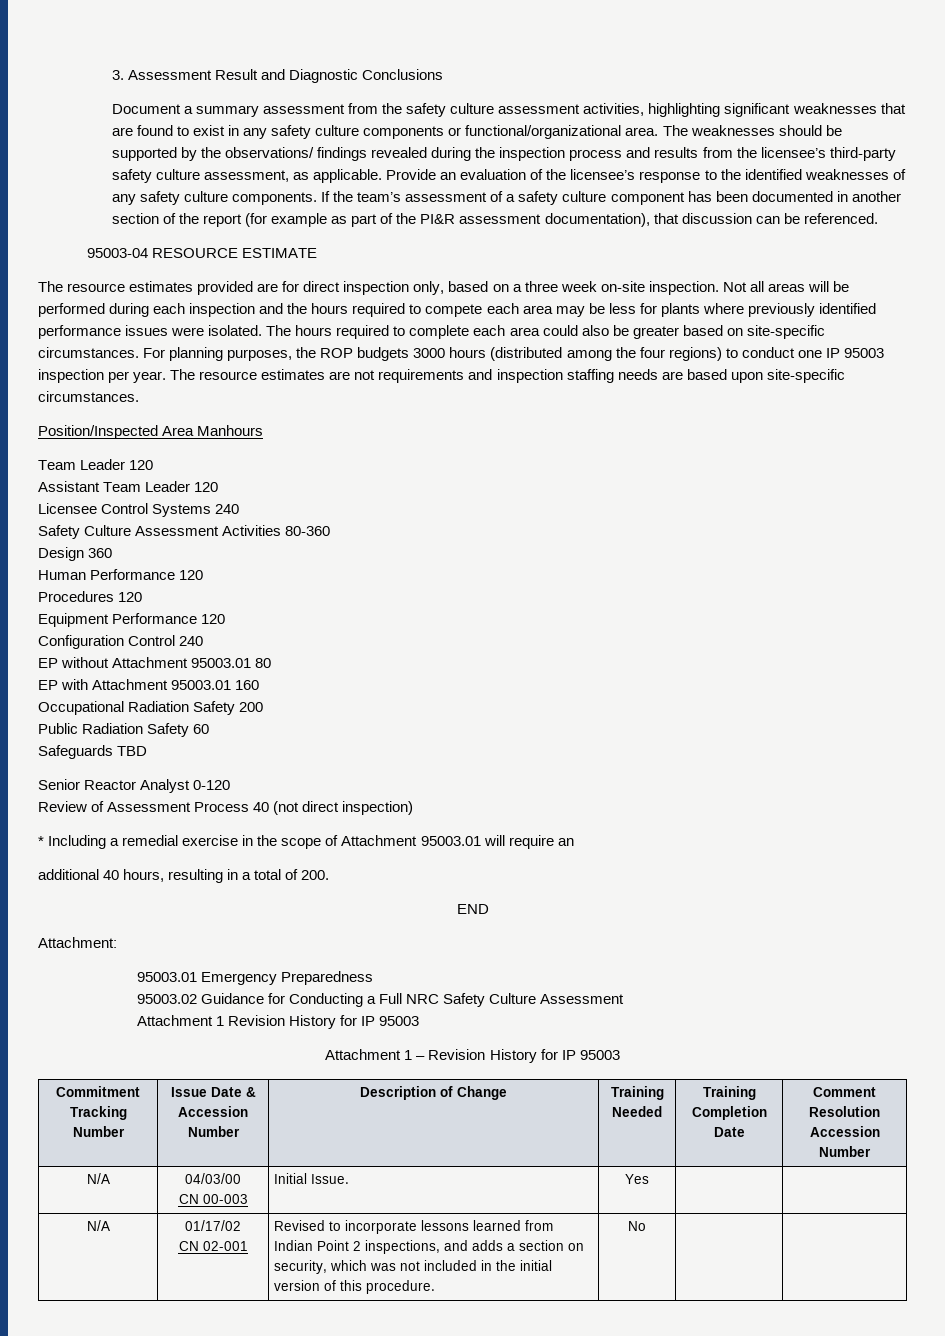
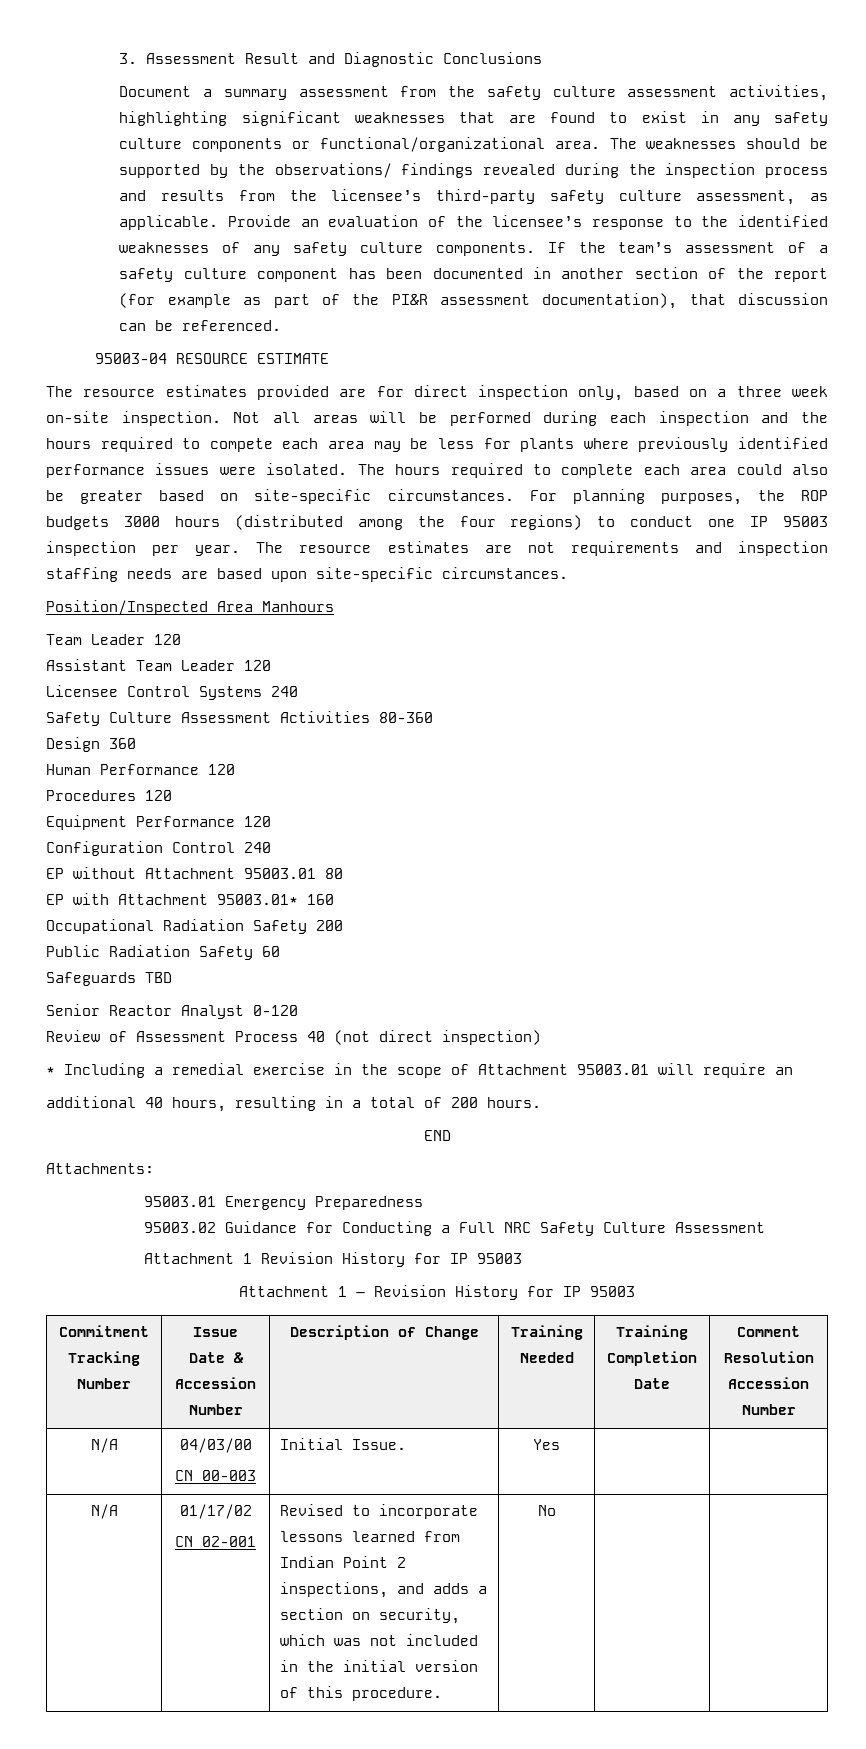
- EP with Attachment 95003.01 160
+ EP with Attachment 95003.01* 160
- additional 40 hours, resulting in a total of 200.
+ additional 40 hours, resulting in a total of 200 hours.
- Attachment:
+ Attachments:

